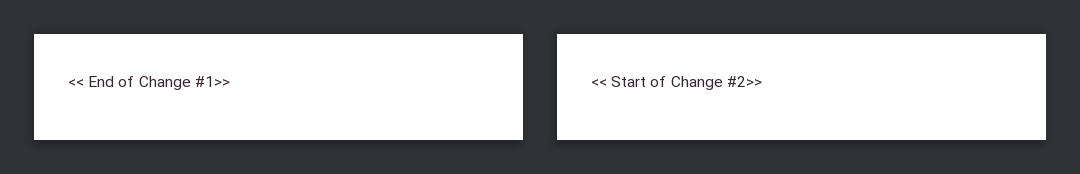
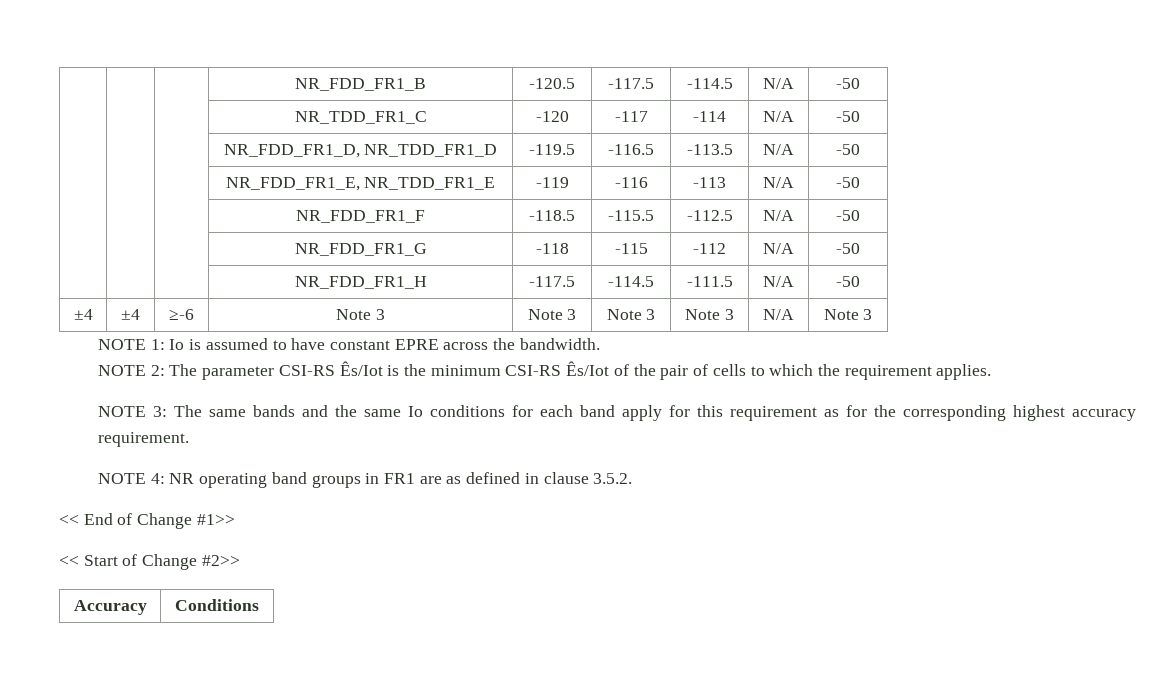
+ | | | NR_FDD_FR1_B | -120.5 | -117.5 | -114.5 | N/A | -50
+ | | | NR_TDD_FR1_C | -120 | -117 | -114 | N/A | -50
+ | | | NR_FDD_FR1_D, NR_TDD_FR1_D | -119.5 | -116.5 | -113.5 | N/A | -50
+ | | | NR_FDD_FR1_E, NR_TDD_FR1_E | -119 | -116 | -113 | N/A | -50
+ | | | NR_FDD_FR1_F | -118.5 | -115.5 | -112.5 | N/A | -50
+ | | | NR_FDD_FR1_G | -118 | -115 | -112 | N/A | -50
+ | | | NR_FDD_FR1_H | -117.5 | -114.5 | -111.5 | N/A | -50
+ ±4 | ±4 | ≥-6 | Note 3 | Note 3 | Note 3 | Note 3 | N/A | Note 3
+ NOTE 1: Io is assumed to have constant EPRE across the bandwidth.
+ NOTE 2: The parameter CSI-RS Ês/Iot is the minimum CSI-RS Ês/Iot of the pair of cells to which the requirement applies.
+ NOTE 3: The same bands and the same Io conditions for each band apply for this requirement as for the corresponding highest accuracy requirement.
+ NOTE 4: NR operating band groups in FR1 are as defined in clause 3.5.2.
+ Accuracy | Conditions

